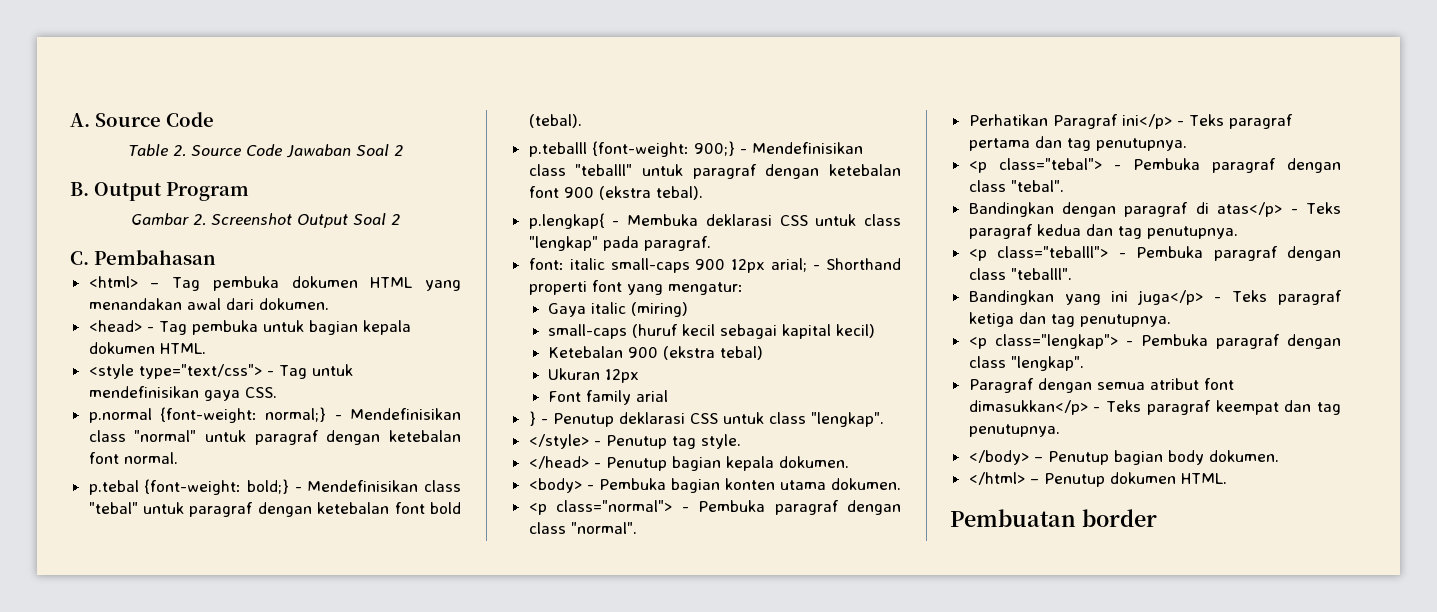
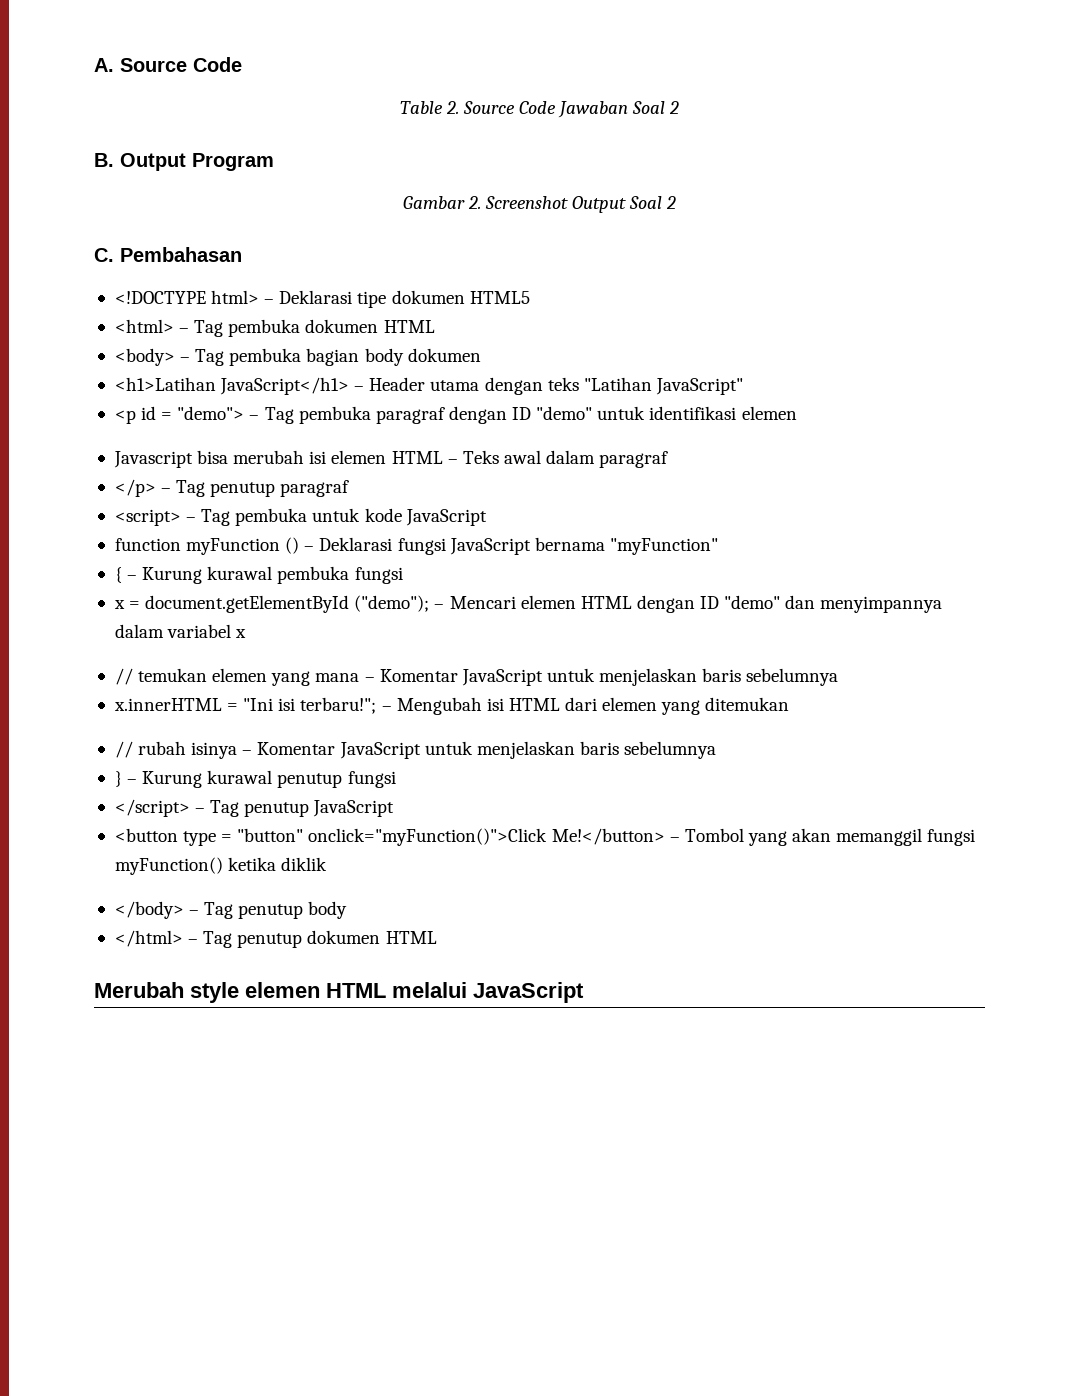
+ <!DOCTYPE html> – Deklarasi tipe dokumen HTML5
- <html> – Tag pembuka dokumen HTML yang menandakan awal dari dokumen.
- <head> - Tag pembuka untuk bagian kepala dokumen HTML.
- <style type="text/css"> - Tag untuk mendefinisikan gaya CSS.
- p.normal {font-weight: normal;} - Mendefinisikan class "normal" untuk paragraf dengan ketebalan font normal.
- p.tebal {font-weight: bold;} - Mendefinisikan class "tebal" untuk paragraf dengan ketebalan font bold (tebal).
- p.teballl {font-weight: 900;} - Mendefinisikan class "teballl" untuk paragraf dengan ketebalan font 900 (ekstra tebal).
- p.lengkap{ - Membuka deklarasi CSS untuk class "lengkap" pada paragraf.
- font: italic small-caps 900 12px arial; - Shorthand properti font yang mengatur:
- Gaya italic (miring)
- small-caps (huruf kecil sebagai kapital kecil)
- Ketebalan 900 (ekstra tebal)
- Ukuran 12px
- Font family arial
- } - Penutup deklarasi CSS untuk class "lengkap".
- </style> - Penutup tag style.
- </head> - Penutup bagian kepala dokumen.
- <body> - Pembuka bagian konten utama dokumen.
- <p class="normal"> - Pembuka paragraf dengan class "normal".
- Perhatikan Paragraf ini</p> - Teks paragraf pertama dan tag penutupnya.
- <p class="tebal"> - Pembuka paragraf dengan class "tebal".
- Bandingkan dengan paragraf di atas</p> - Teks paragraf kedua dan tag penutupnya.
- <p class="teballl"> - Pembuka paragraf dengan class "teballl".
- Bandingkan yang ini juga</p> - Teks paragraf ketiga dan tag penutupnya.
- <p class="lengkap"> - Pembuka paragraf dengan class "lengkap".
- Paragraf dengan semua atribut font dimasukkan</p> - Teks paragraf keempat dan tag penutupnya.
+ <html> – Tag pembuka dokumen HTML
+ <body> – Tag pembuka bagian body dokumen
+ <h1>Latihan JavaScript</h1> – Header utama dengan teks "Latihan JavaScript"
+ <p id = "demo"> – Tag pembuka paragraf dengan ID "demo" untuk identifikasi elemen
+ Javascript bisa merubah isi elemen HTML – Teks awal dalam paragraf
+ </p> – Tag penutup paragraf
+ <script> – Tag pembuka untuk kode JavaScript
+ function myFunction () – Deklarasi fungsi JavaScript bernama "myFunction"
+ { – Kurung kurawal pembuka fungsi
+ x = document.getElementById ("demo"); – Mencari elemen HTML dengan ID "demo" dan menyimpannya dalam variabel x
+ // temukan elemen yang mana – Komentar JavaScript untuk menjelaskan baris sebelumnya
+ x.innerHTML = "Ini isi terbaru!"; – Mengubah isi HTML dari elemen yang ditemukan
+ // rubah isinya – Komentar JavaScript untuk menjelaskan baris sebelumnya
+ } – Kurung kurawal penutup fungsi
+ </script> – Tag penutup JavaScript
+ <button type = "button" onclick="myFunction()">Click Me!</button> – Tombol yang akan memanggil fungsi myFunction() ketika diklik
- </body> – Penutup bagian body dokumen.
+ </body> – Tag penutup body
- </html> – Penutup dokumen HTML.
- Pembuatan border
+ </html> – Tag penutup dokumen HTML
+ Merubah style elemen HTML melalui JavaScript

